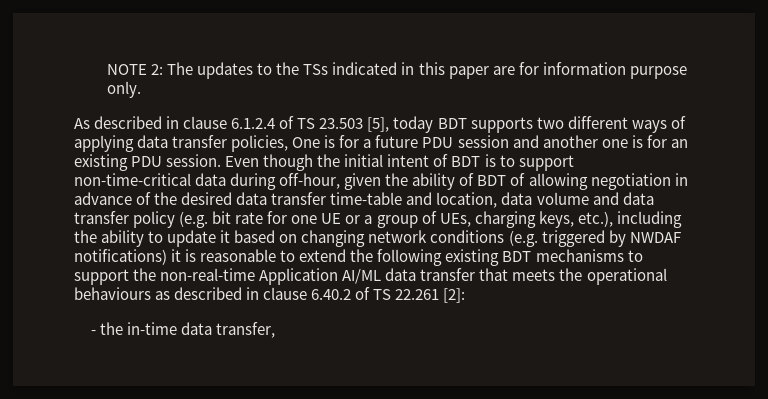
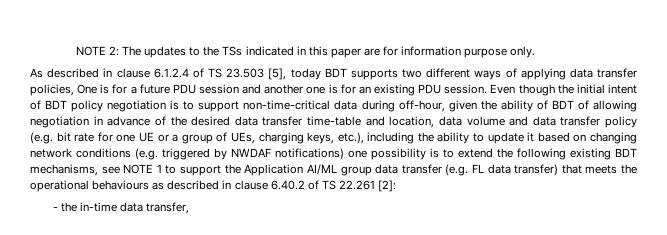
- Even though the initial intent of BDT is to support non-time-critical data during off-hour, given the ability of BDT of allowing negotiation in advance of the desired data transfer time-table and location, data volume and data transfer policy (e.g. bit rate for one UE or a group of UEs, charging keys, etc.), including the ability to update it based on changing network conditions (e.g. triggered by NWDAF notifications) it is reasonable to extend the following existing BDT mechanisms to support the non-real-time Application AI/ML data transfer that meets the operational behaviours as described in clause 6.40.2 of TS 22.261 [2]:
+ Even though the initial intent of BDT policy negotiation is to support non-time-critical data during off-hour, given the ability of BDT of allowing negotiation in advance of the desired data transfer time-table and location, data volume and data transfer policy (e.g. bit rate for one UE or a group of UEs, charging keys, etc.), including the ability to update it based on changing network conditions (e.g. triggered by NWDAF notifications) one possibility is to extend the following existing BDT mechanisms, see NOTE 1 to support the Application AI/ML group data transfer (e.g. FL data transfer) that meets the operational behaviours as described in clause 6.40.2 of TS 22.261 [2]:

